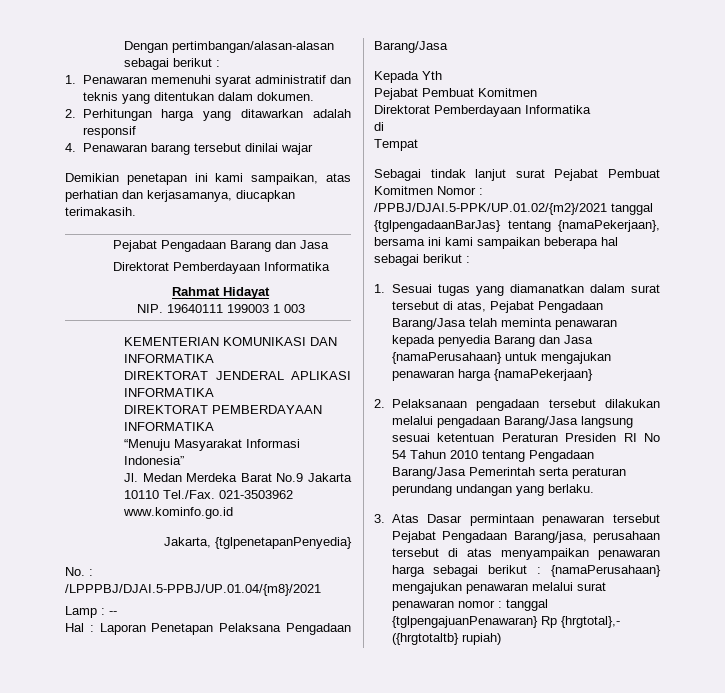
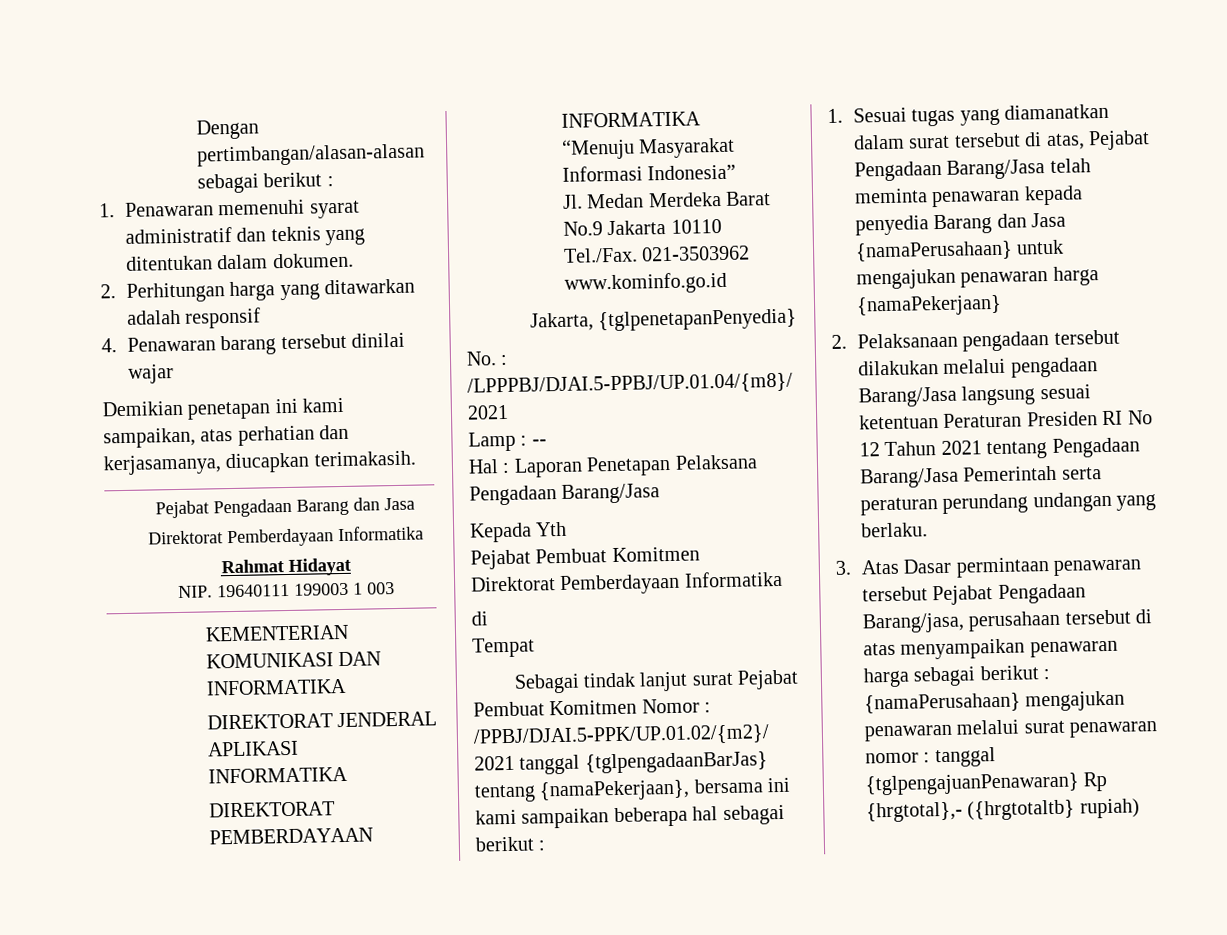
- 2. Pelaksanaan pengadaan tersebut dilakukan melalui pengadaan Barang/Jasa langsung sesuai ketentuan Peraturan Presiden RI No 54 Tahun 2010 tentang Pengadaan Barang/Jasa Pemerintah serta peraturan perundang undangan yang berlaku.
+ 2. Pelaksanaan pengadaan tersebut dilakukan melalui pengadaan Barang/Jasa langsung sesuai ketentuan Peraturan Presiden RI No 12 Tahun 2021 tentang Pengadaan Barang/Jasa Pemerintah serta peraturan perundang undangan yang berlaku.

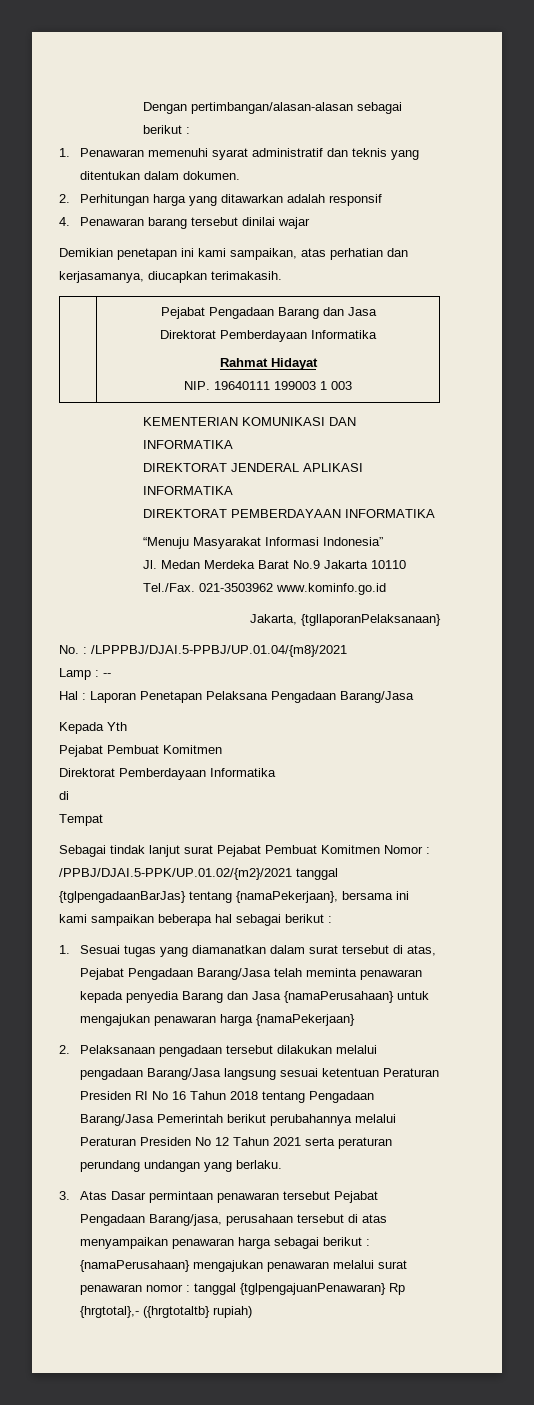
- Jakarta, {tglpenetapanPenyedia}
+ Jakarta, {tgllaporanPelaksanaan}
- 2. Pelaksanaan pengadaan tersebut dilakukan melalui pengadaan Barang/Jasa langsung sesuai ketentuan Peraturan Presiden RI No 12 Tahun 2021 tentang Pengadaan Barang/Jasa Pemerintah serta peraturan perundang undangan yang berlaku.
+ 2. Pelaksanaan pengadaan tersebut dilakukan melalui pengadaan Barang/Jasa langsung sesuai ketentuan Peraturan Presiden RI No 16 Tahun 2018 tentang Pengadaan Barang/Jasa Pemerintah berikut perubahannya melalui Peraturan Presiden No 12 Tahun 2021 serta peraturan perundang undangan yang berlaku.

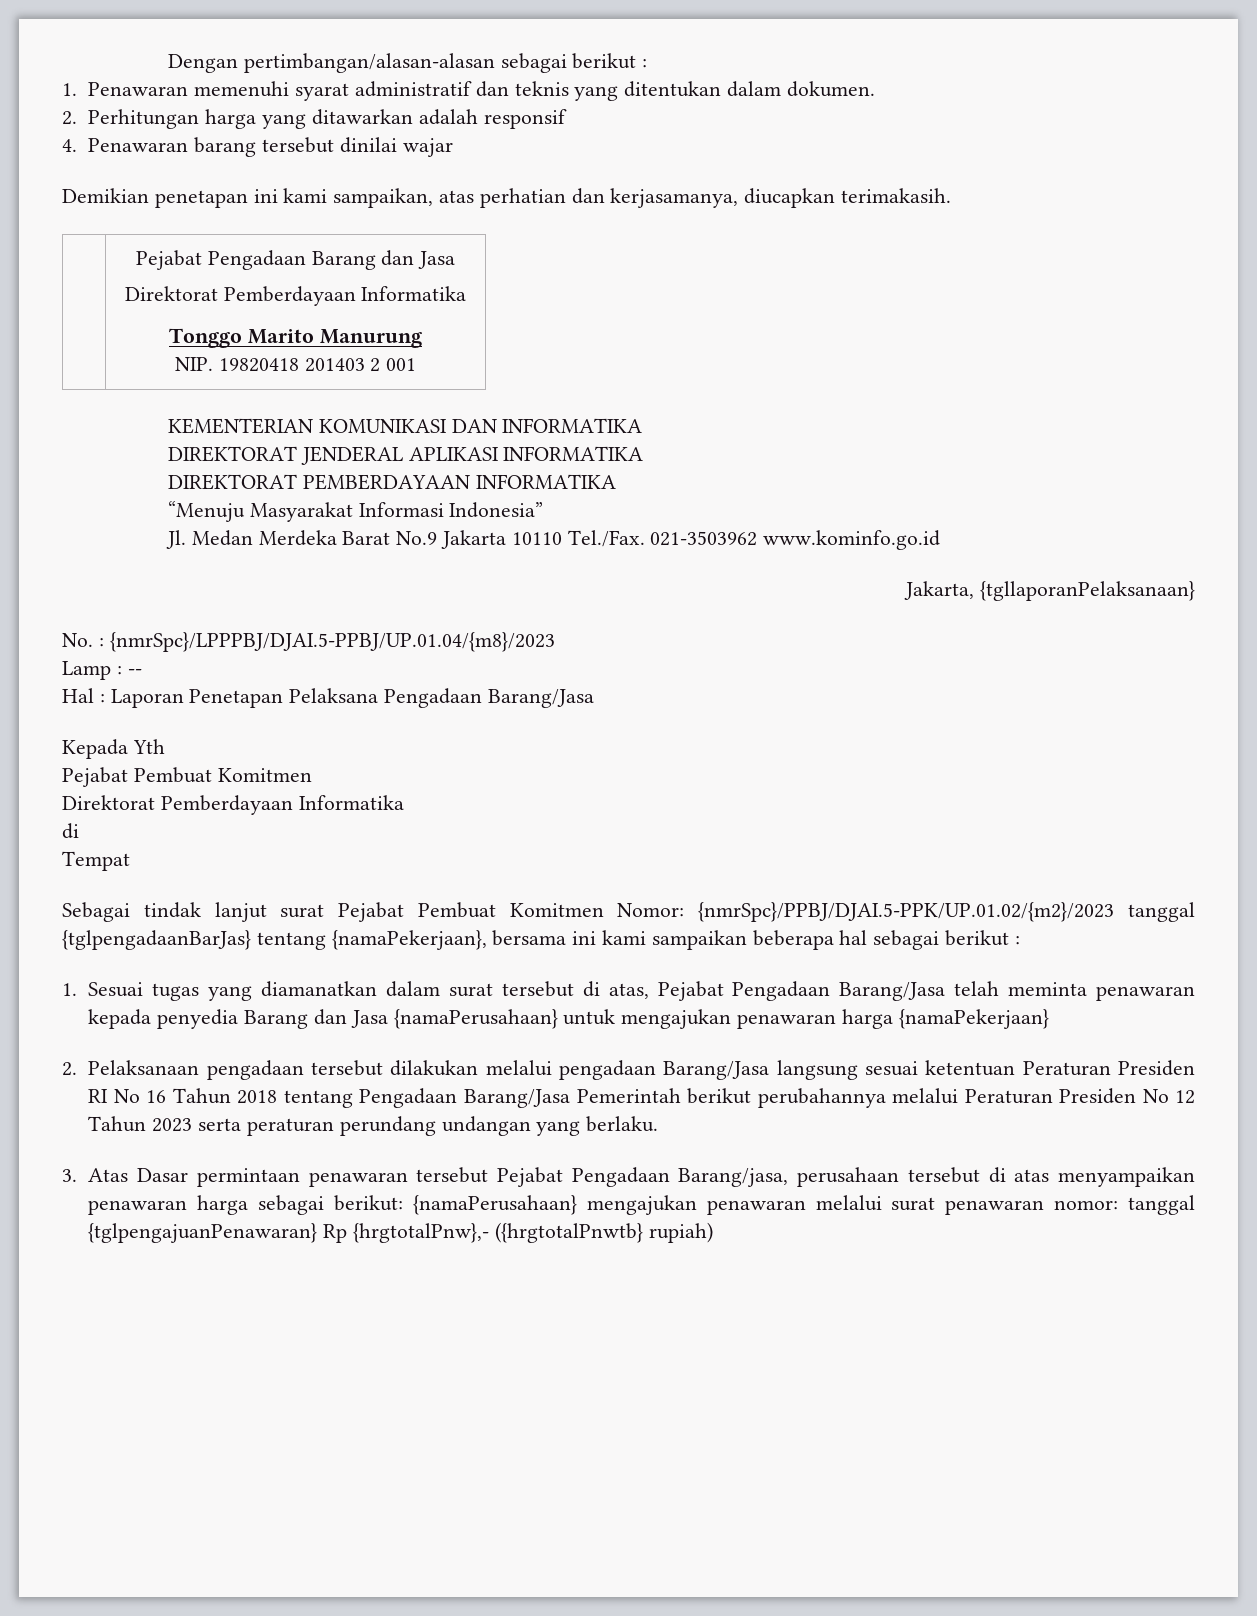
  | Pejabat Pengadaan Barang dan Jasa
  Direktorat Pemberdayaan Informatika
- Rahmat Hidayat
- NIP. 19640111 199003 1 003
+ Tonggo Marito Manurung
+ NIP. 19820418 201403 2 001
- No. : /LPPPBJ/DJAI.5-PPBJ/UP.01.04/{m8}/2021
+ No. : {nmrSpc}/LPPPBJ/DJAI.5-PPBJ/UP.01.04/{m8}/2023
- Sebagai tindak lanjut surat Pejabat Pembuat Komitmen Nomor : /PPBJ/DJAI.5-PPK/UP.01.02/{m2}/2021 tanggal {tglpengadaanBarJas} tentang {namaPekerjaan}, bersama ini kami sampaikan beberapa hal sebagai berikut :
+ Sebagai tindak lanjut surat Pejabat Pembuat Komitmen Nomor: {nmrSpc}/PPBJ/DJAI.5-PPK/UP.01.02/{m2}/2023 tanggal {tglpengadaanBarJas} tentang {namaPekerjaan}, bersama ini kami sampaikan beberapa hal sebagai berikut :
- 2. Pelaksanaan pengadaan tersebut dilakukan melalui pengadaan Barang/Jasa langsung sesuai ketentuan Peraturan Presiden RI No 16 Tahun 2018 tentang Pengadaan Barang/Jasa Pemerintah berikut perubahannya melalui Peraturan Presiden No 12 Tahun 2021 serta peraturan perundang undangan yang berlaku.
+ 2. Pelaksanaan pengadaan tersebut dilakukan melalui pengadaan Barang/Jasa langsung sesuai ketentuan Peraturan Presiden RI No 16 Tahun 2018 tentang Pengadaan Barang/Jasa Pemerintah berikut perubahannya melalui Peraturan Presiden No 12 Tahun 2023 serta peraturan perundang undangan yang berlaku.
- 3. Atas Dasar permintaan penawaran tersebut Pejabat Pengadaan Barang/jasa, perusahaan tersebut di atas menyampaikan penawaran harga sebagai berikut : {namaPerusahaan} mengajukan penawaran melalui surat penawaran nomor : tanggal {tglpengajuanPenawaran} Rp {hrgtotal},- ({hrgtotaltb} rupiah)
+ 3. Atas Dasar permintaan penawaran tersebut Pejabat Pengadaan Barang/jasa, perusahaan tersebut di atas menyampaikan penawaran harga sebagai berikut: {namaPerusahaan} mengajukan penawaran melalui surat penawaran nomor: tanggal {tglpengajuanPenawaran} Rp {hrgtotalPnw},- ({hrgtotalPnwtb} rupiah)

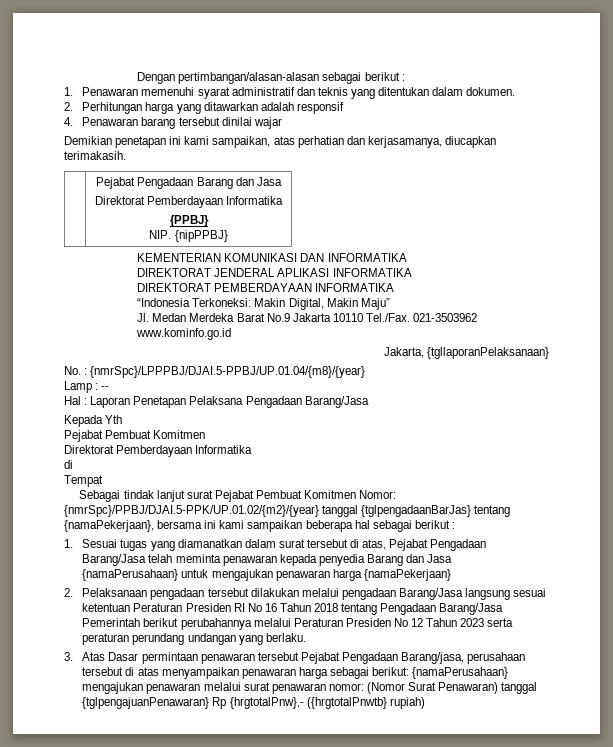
  | Pejabat Pengadaan Barang dan Jasa
  Direktorat Pemberdayaan Informatika
- Tonggo Marito Manurung
- NIP. 19820418 201403 2 001
+ {PPBJ}
+ NIP. {nipPPBJ}
- “Menuju Masyarakat Informasi Indonesia”
+ “Indonesia Terkoneksi: Makin Digital, Makin Maju”
- No. : {nmrSpc}/LPPPBJ/DJAI.5-PPBJ/UP.01.04/{m8}/2023
+ No. : {nmrSpc}/LPPPBJ/DJAI.5-PPBJ/UP.01.04/{m8}/{year}
- Sebagai tindak lanjut surat Pejabat Pembuat Komitmen Nomor: {nmrSpc}/PPBJ/DJAI.5-PPK/UP.01.02/{m2}/2023 tanggal {tglpengadaanBarJas} tentang {namaPekerjaan}, bersama ini kami sampaikan beberapa hal sebagai berikut :
+ Sebagai tindak lanjut surat Pejabat Pembuat Komitmen Nomor: {nmrSpc}/PPBJ/DJAI.5-PPK/UP.01.02/{m2}/{year} tanggal {tglpengadaanBarJas} tentang {namaPekerjaan}, bersama ini kami sampaikan beberapa hal sebagai berikut :
- 3. Atas Dasar permintaan penawaran tersebut Pejabat Pengadaan Barang/jasa, perusahaan tersebut di atas menyampaikan penawaran harga sebagai berikut: {namaPerusahaan} mengajukan penawaran melalui surat penawaran nomor: tanggal {tglpengajuanPenawaran} Rp {hrgtotalPnw},- ({hrgtotalPnwtb} rupiah)
+ 3. Atas Dasar permintaan penawaran tersebut Pejabat Pengadaan Barang/jasa, perusahaan tersebut di atas menyampaikan penawaran harga sebagai berikut: {namaPerusahaan} mengajukan penawaran melalui surat penawaran nomor: (Nomor Surat Penawaran) tanggal {tglpengajuanPenawaran} Rp {hrgtotalPnw},- ({hrgtotalPnwtb} rupiah)

